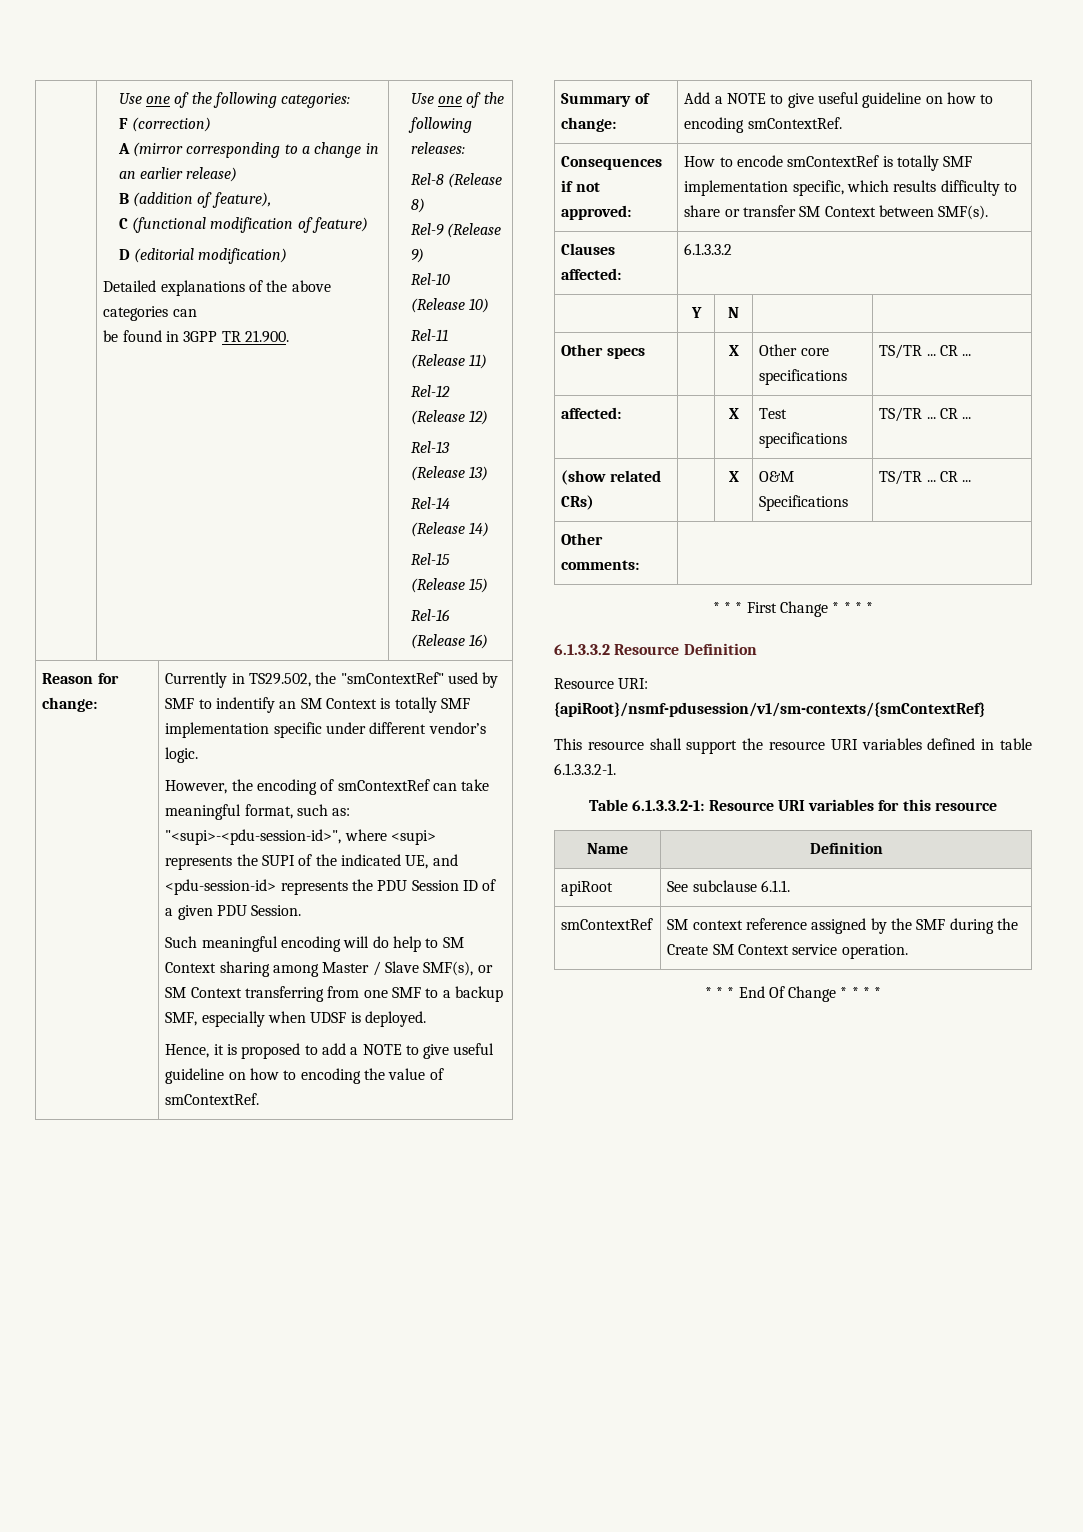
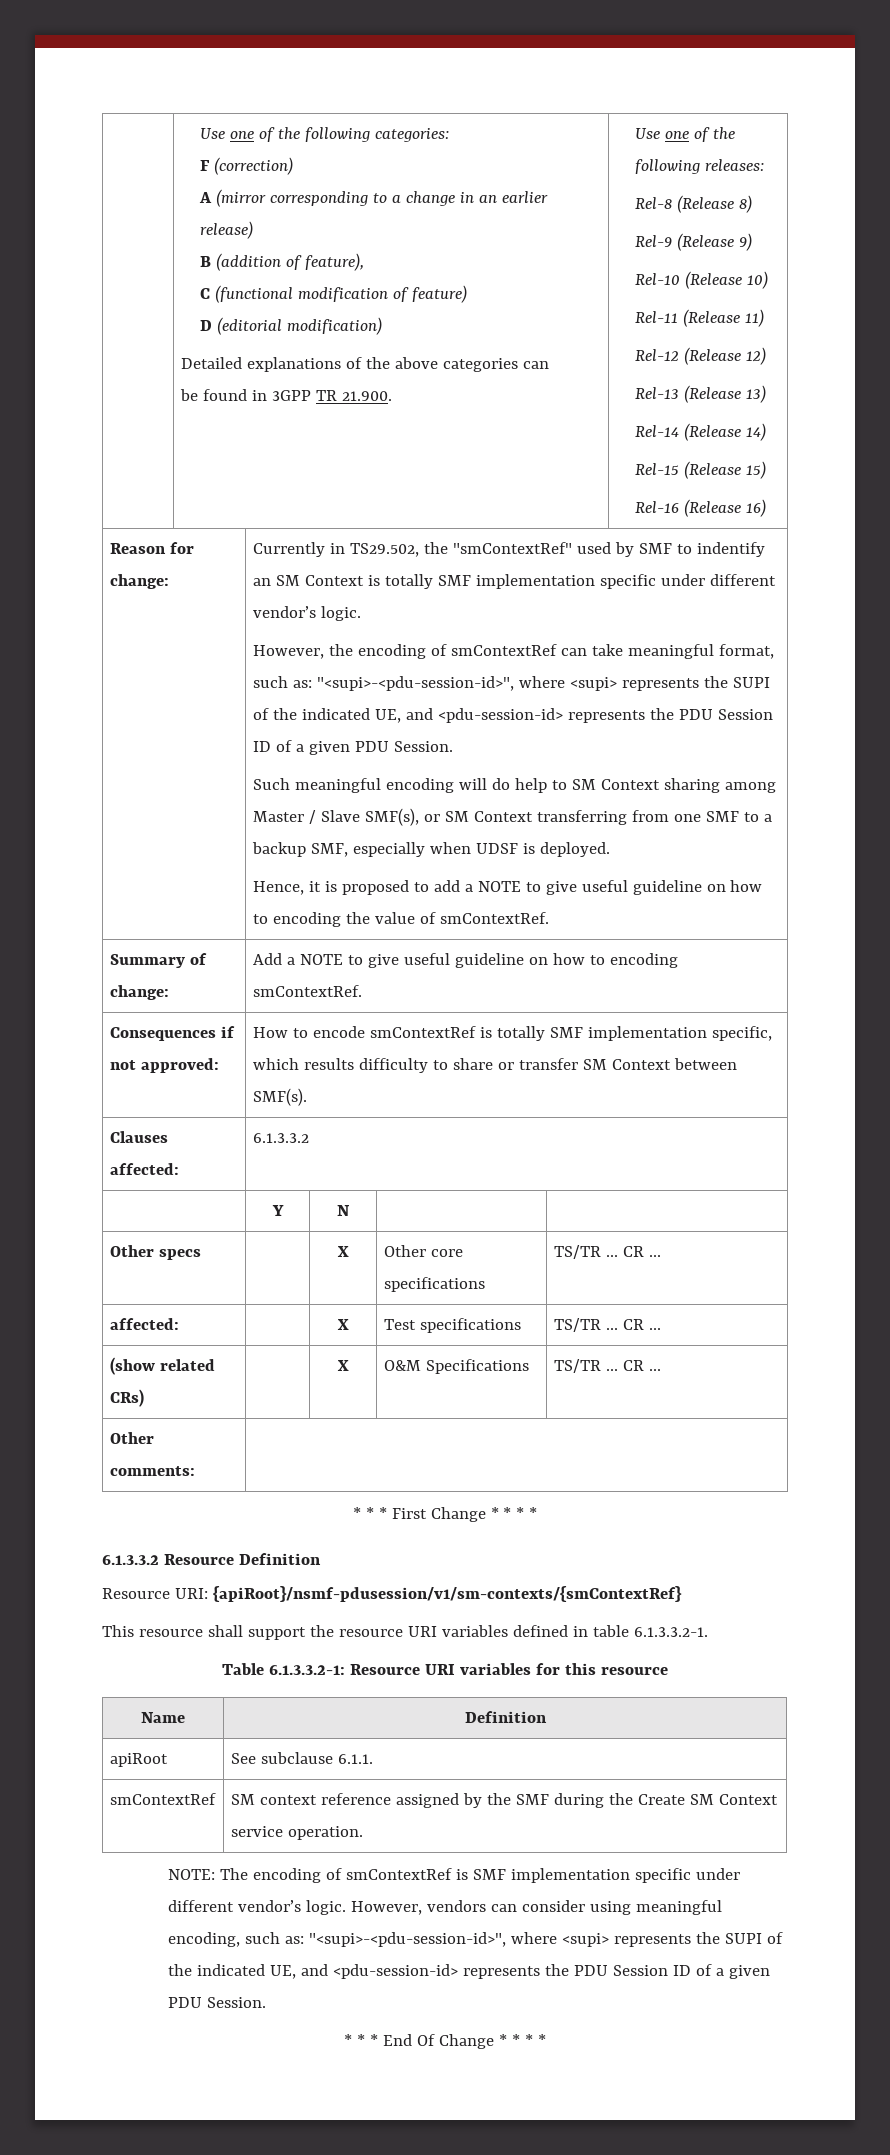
+ NOTE: The encoding of smContextRef is SMF implementation specific under different vendor’s logic. However, vendors can consider using meaningful encoding, such as: "<supi>-<pdu-session-id>", where <supi> represents the SUPI of the indicated UE, and <pdu-session-id> represents the PDU Session ID of a given PDU Session.

